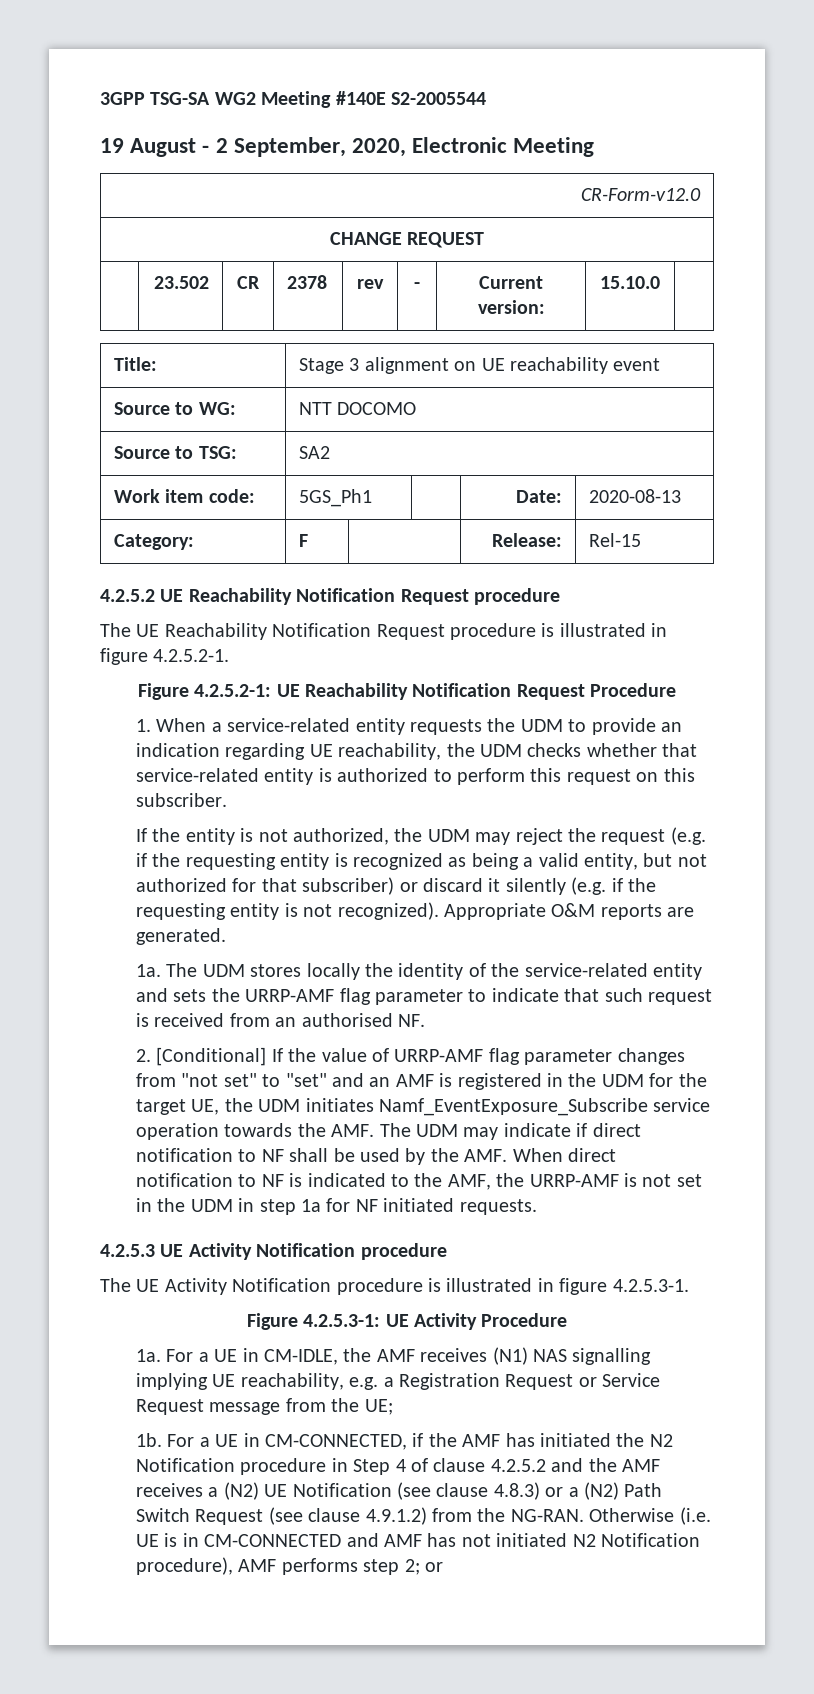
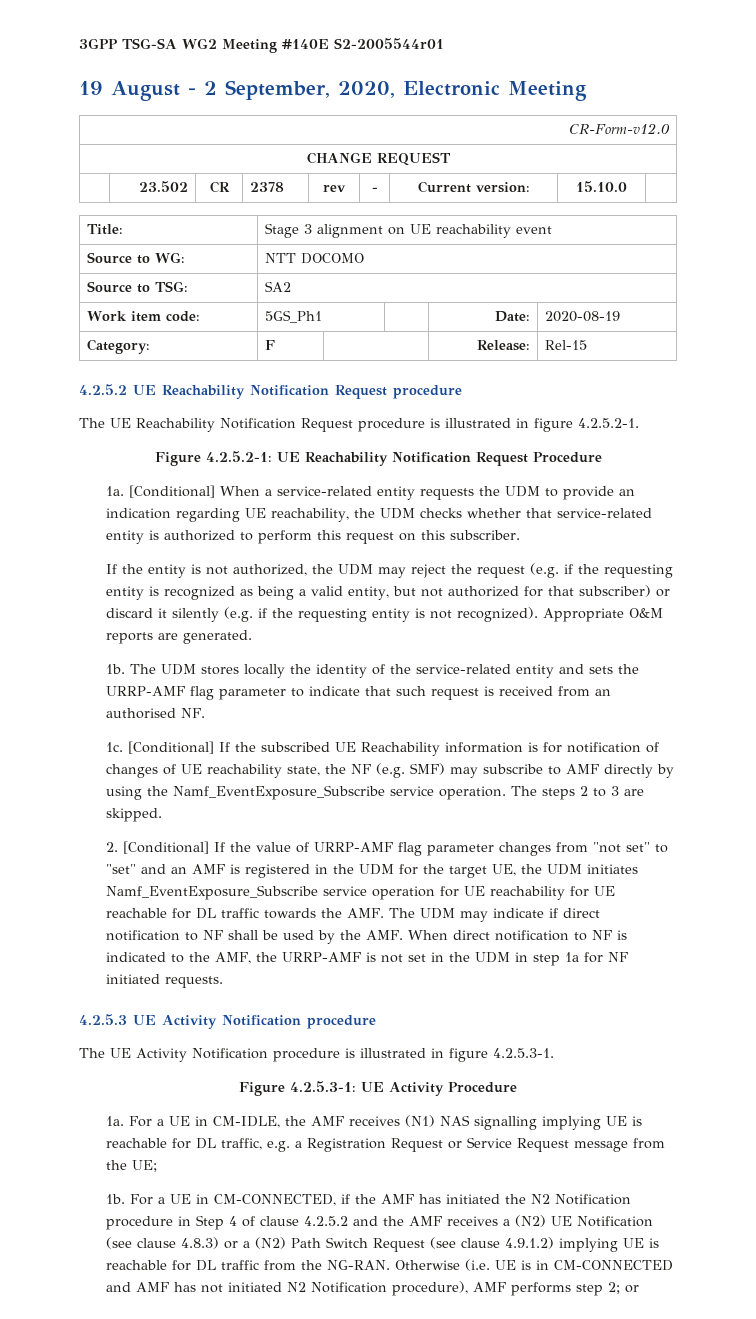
- 3GPP TSG-SA WG2 Meeting #140E S2-2005544
+ 3GPP TSG-SA WG2 Meeting #140E S2-2005544r01
- Work item code: | 5GS_Ph1 | | Date: | 2020-08-13
+ Work item code: | 5GS_Ph1 | | Date: | 2020-08-19
- 1. When a service-related entity requests the UDM to provide an indication regarding UE reachability, the UDM checks whether that service-related entity is authorized to perform this request on this subscriber.
+ 1a. [Conditional] When a service-related entity requests the UDM to provide an indication regarding UE reachability, the UDM checks whether that service-related entity is authorized to perform this request on this subscriber.
  Appropriate O&M reports are generated.
- 1a.
+ 1b.
+ 1c. [Conditional] If the subscribed UE Reachability information is for notification of changes of UE reachability state, the NF (e.g. SMF) may subscribe to AMF directly by using the Namf_EventExposure_Subscribe service operation. The steps 2 to 3 are skipped.
- 2. [Conditional] If the value of URRP-AMF flag parameter changes from "not set" to "set" and an AMF is registered in the UDM for the target UE, the UDM initiates Namf_EventExposure_Subscribe service operation towards the AMF. The UDM may indicate if direct notification to NF shall be used by the AMF. When direct notification to NF is indicated to the AMF, the URRP-AMF is not set in the UDM in step 1a for NF initiated requests.
+ 2. [Conditional] If the value of URRP-AMF flag parameter changes from "not set" to "set" and an AMF is registered in the UDM for the target UE, the UDM initiates Namf_EventExposure_Subscribe service operation for UE reachability for UE reachable for DL traffic towards the AMF. The UDM may indicate if direct notification to NF shall be used by the AMF. When direct notification to NF is indicated to the AMF, the URRP-AMF is not set in the UDM in step 1a for NF initiated requests.
- For a UE in CM-IDLE, the AMF receives (N1) NAS signalling implying UE reachability, e.g. a Registration Request or Service Request message from the UE;
+ For a UE in CM-IDLE, the AMF receives (N1) NAS signalling implying UE is reachable for DL traffic, e.g. a Registration Request or Service Request message from the UE;
- For a UE in CM-CONNECTED, if the AMF has initiated the N2 Notification procedure in Step 4 of clause 4.2.5.2 and the AMF receives a (N2) UE Notification (see clause 4.8.3) or a (N2) Path Switch Request (see clause 4.9.1.2) from the NG-RAN.
+ For a UE in CM-CONNECTED, if the AMF has initiated the N2 Notification procedure in Step 4 of clause 4.2.5.2 and the AMF receives a (N2) UE Notification (see clause 4.8.3) or a (N2) Path Switch Request (see clause 4.9.1.2) implying UE is reachable for DL traffic from the NG-RAN.

